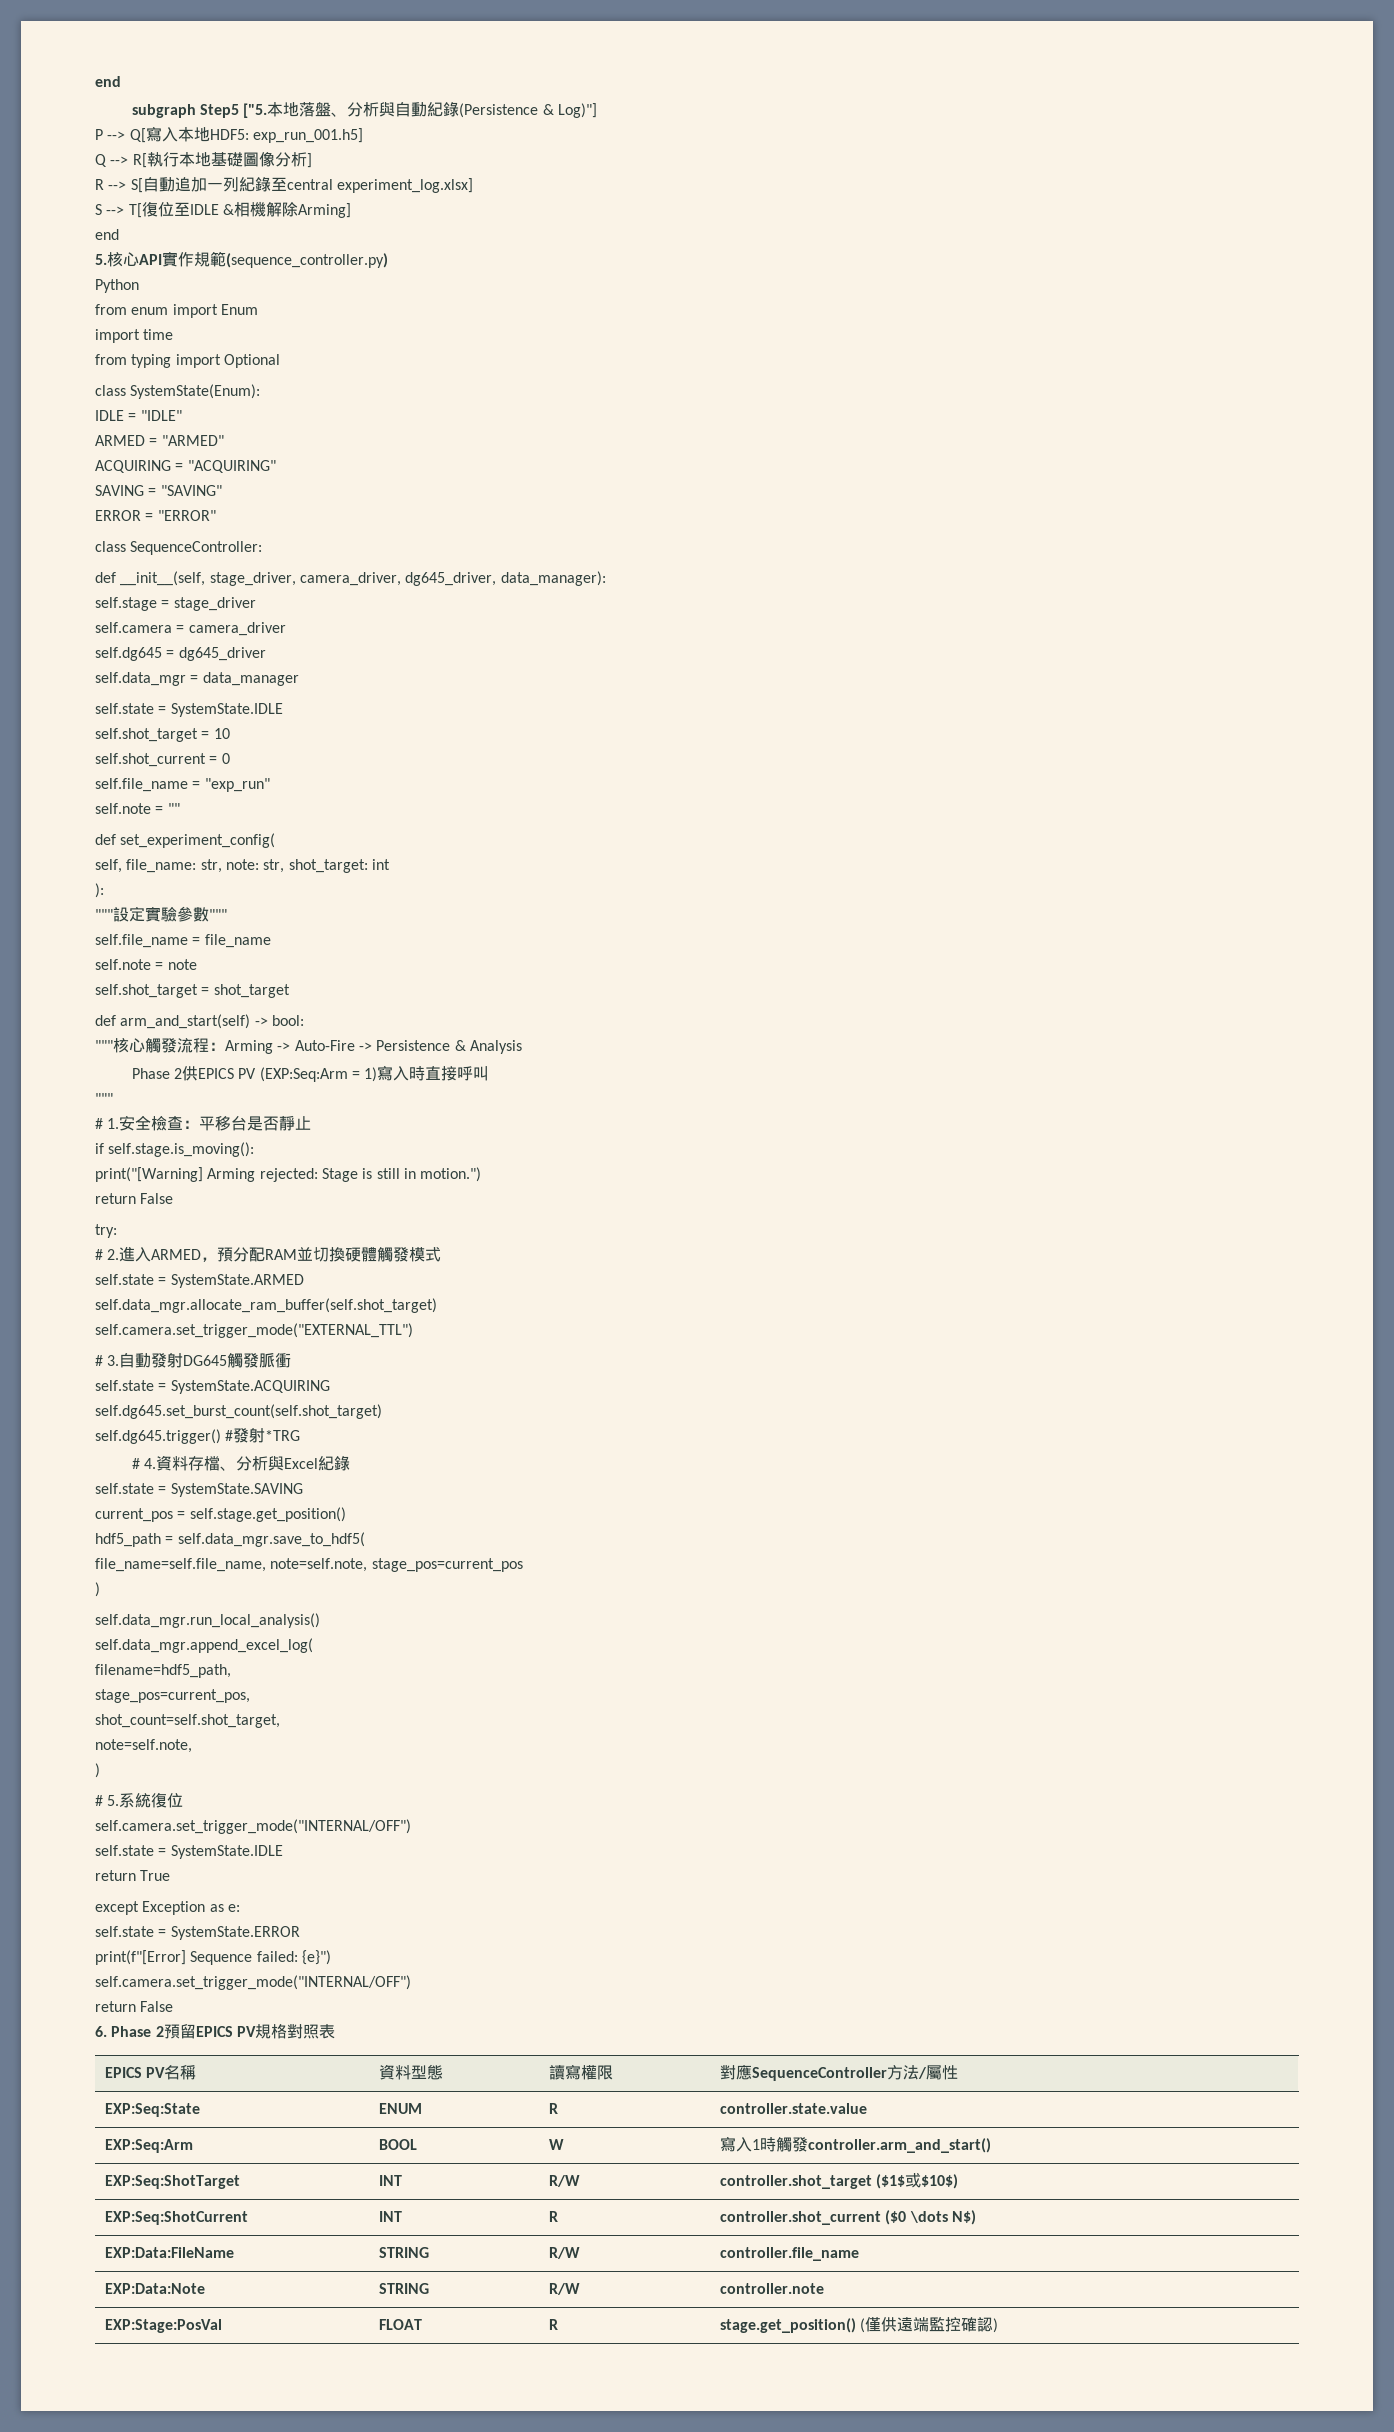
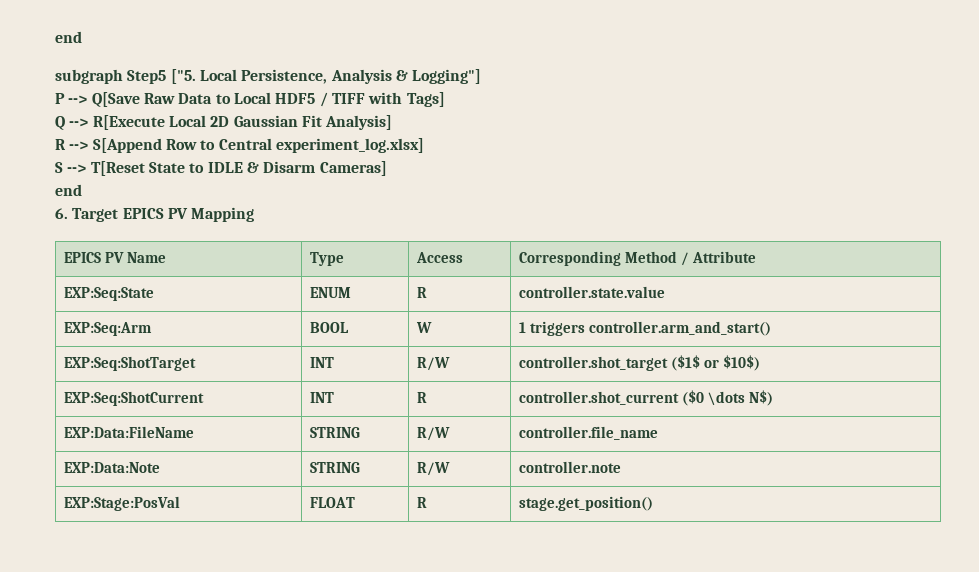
- subgraph Step5 ["5.本地落盤、分析與自動紀錄(Persistence & Log)"]
- P --> Q[寫入本地HDF5: exp_run_001.h5]
- Q --> R[執行本地基礎圖像分析]
- R --> S[自動追加一列紀錄至central experiment_log.xlsx]
- S --> T[復位至IDLE &相機解除Arming]
+ subgraph Step5 ["5. Local Persistence, Analysis & Logging"]
+ P --> Q[Save Raw Data to Local HDF5 / TIFF with Tags]
+ Q --> R[Execute Local 2D Gaussian Fit Analysis]
+ R --> S[Append Row to Central experiment_log.xlsx]
+ S --> T[Reset State to IDLE & Disarm Cameras]
  end
- 5.核心API實作規範(sequence_controller.py)
- Python
- from enum import Enum
- import time
- from typing import Optional
- class SystemState(Enum):
- IDLE = "IDLE"
- ARMED = "ARMED"
- ACQUIRING = "ACQUIRING"
- SAVING = "SAVING"
- ERROR = "ERROR"
- class SequenceController:
- def __init__(self, stage_driver, camera_driver, dg645_driver, data_manager):
- self.stage = stage_driver
- self.camera = camera_driver
- self.dg645 = dg645_driver
- self.data_mgr = data_manager
- self.state = SystemState.IDLE
- self.shot_target = 10
- self.shot_current = 0
- self.file_name = "exp_run"
- self.note = ""
- def set_experiment_config(
- self, file_name: str, note: str, shot_target: int
- ):
- """設定實驗參數"""
- self.file_name = file_name
- self.note = note
- self.shot_target = shot_target
- def arm_and_start(self) -> bool:
- """核心觸發流程：Arming -> Auto-Fire -> Persistence & Analysis
- Phase 2供EPICS PV (EXP:Seq:Arm = 1)寫入時直接呼叫
- """
- # 1.安全檢查：平移台是否靜止
- if self.stage.is_moving():
- print("[Warning] Arming rejected: Stage is still in motion.")
- return False
- try:
- # 2.進入ARMED，預分配RAM並切換硬體觸發模式
- self.state = SystemState.ARMED
- self.data_mgr.allocate_ram_buffer(self.shot_target)
- self.camera.set_trigger_mode("EXTERNAL_TTL")
- # 3.自動發射DG645觸發脈衝
- self.state = SystemState.ACQUIRING
- self.dg645.set_burst_count(self.shot_target)
- self.dg645.trigger() #發射*TRG
- # 4.資料存檔、分析與Excel紀錄
- self.state = SystemState.SAVING
- current_pos = self.stage.get_position()
- hdf5_path = self.data_mgr.save_to_hdf5(
- file_name=self.file_name, note=self.note, stage_pos=current_pos
- )
- self.data_mgr.run_local_analysis()
- self.data_mgr.append_excel_log(
- filename=hdf5_path,
- stage_pos=current_pos,
- shot_count=self.shot_target,
- note=self.note,
- )
- # 5.系統復位
- self.camera.set_trigger_mode("INTERNAL/OFF")
- self.state = SystemState.IDLE
- return True
- except Exception as e:
- self.state = SystemState.ERROR
- print(f"[Error] Sequence failed: {e}")
- self.camera.set_trigger_mode("INTERNAL/OFF")
- return False
- 6. Phase 2預留EPICS PV規格對照表
- EPICS PV名稱 | 資料型態 | 讀寫權限 | 對應SequenceController方法/屬性
+ 6. Target EPICS PV Mapping
+ EPICS PV Name | Type | Access | Corresponding Method / Attribute
- EXP:Seq:Arm | BOOL | W | 寫入1時觸發controller.arm_and_start()
+ EXP:Seq:Arm | BOOL | W | 1 triggers controller.arm_and_start()
- EXP:Seq:ShotTarget | INT | R/W | controller.shot_target ($1$或$10$)
+ EXP:Seq:ShotTarget | INT | R/W | controller.shot_target ($1$ or $10$)
- EXP:Stage:PosVal | FLOAT | R | stage.get_position() (僅供遠端監控確認)
+ EXP:Stage:PosVal | FLOAT | R | stage.get_position()

